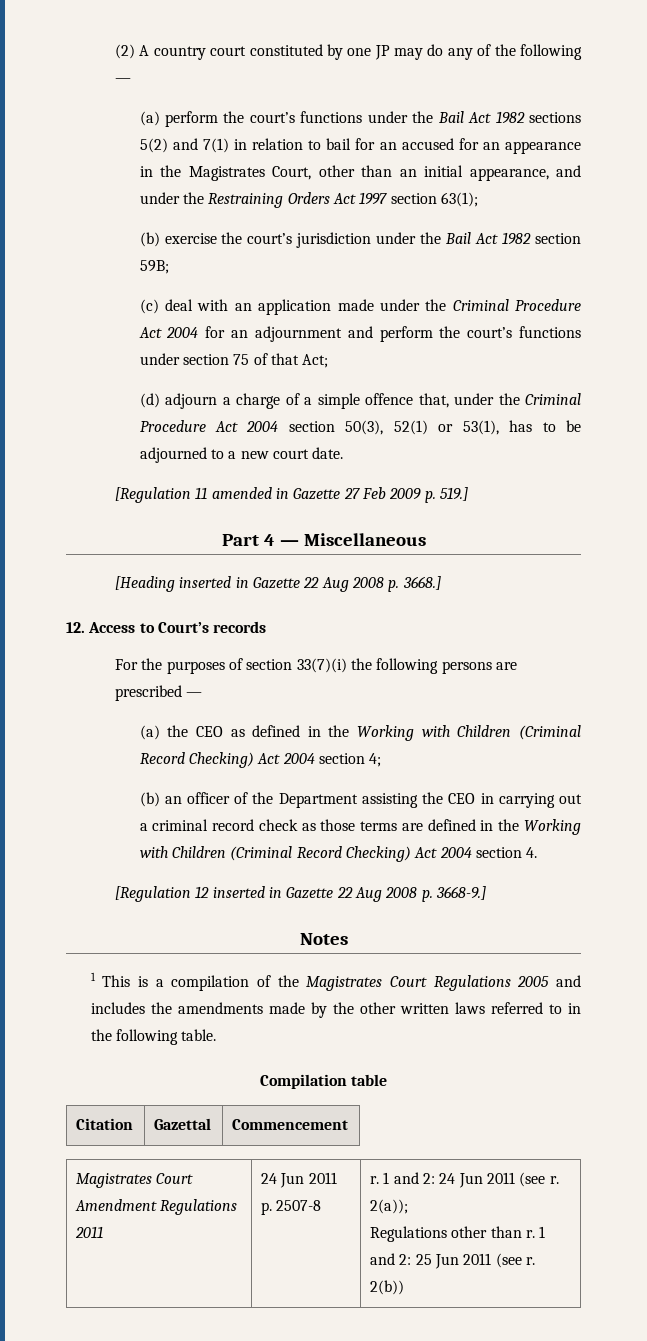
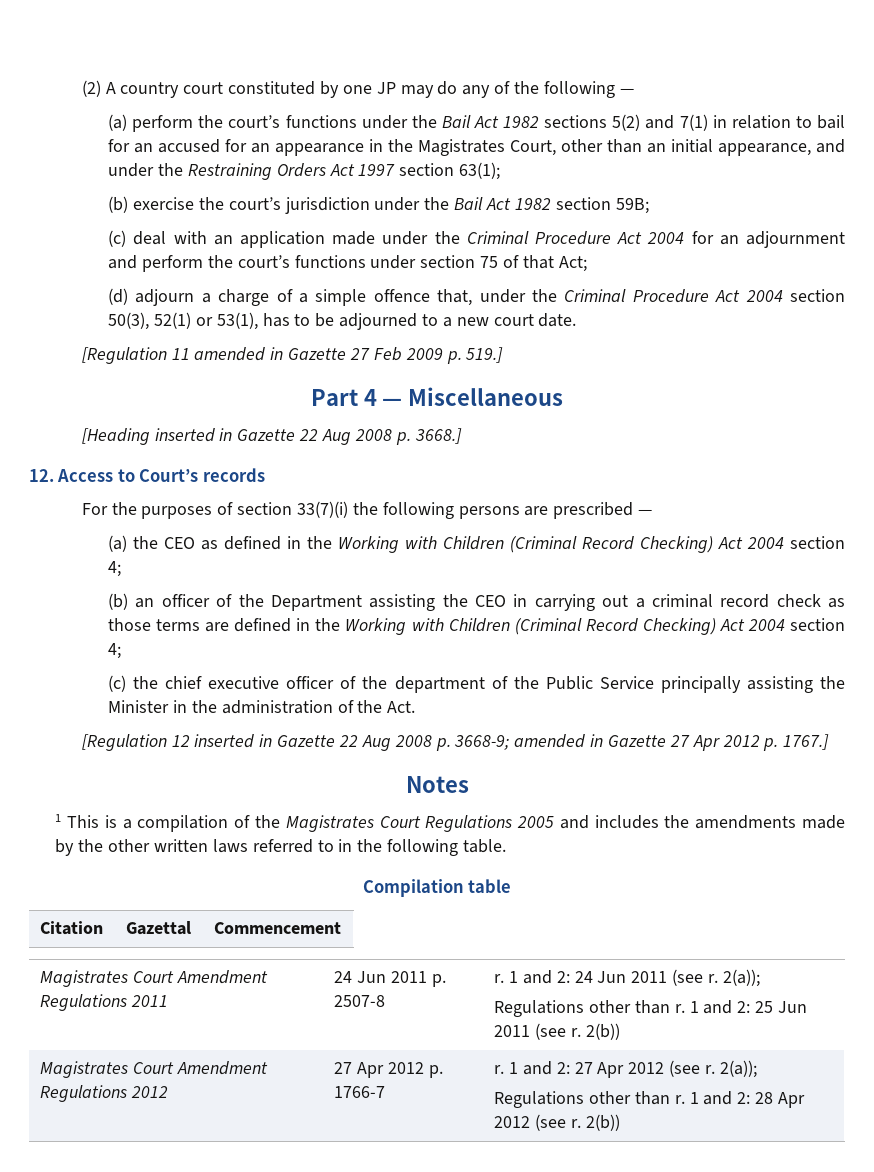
- (b) an officer of the Department assisting the CEO in carrying out a criminal record check as those terms are defined in the Working with Children (Criminal Record Checking) Act 2004 section 4.
+ (b) an officer of the Department assisting the CEO in carrying out a criminal record check as those terms are defined in the Working with Children (Criminal Record Checking) Act 2004 section 4;
+ (c) the chief executive officer of the department of the Public Service principally assisting the Minister in the administration of the Act.
- [Regulation 12 inserted in Gazette 22 Aug 2008 p. 3668-9.]
+ [Regulation 12 inserted in Gazette 22 Aug 2008 p. 3668-9; amended in Gazette 27 Apr 2012 p. 1767.]
+ Magistrates Court Amendment Regulations 2012 | 27 Apr 2012 p. 1766-7 | r. 1 and 2: 27 Apr 2012 (see r. 2(a));
+ Regulations other than r. 1 and 2: 28 Apr 2012 (see r. 2(b))

